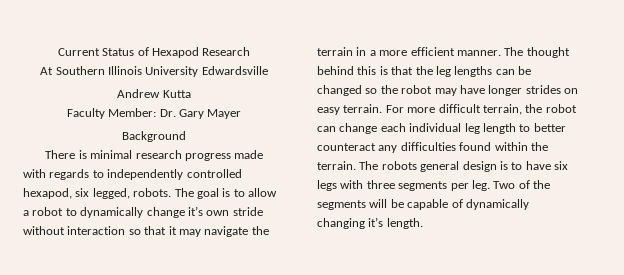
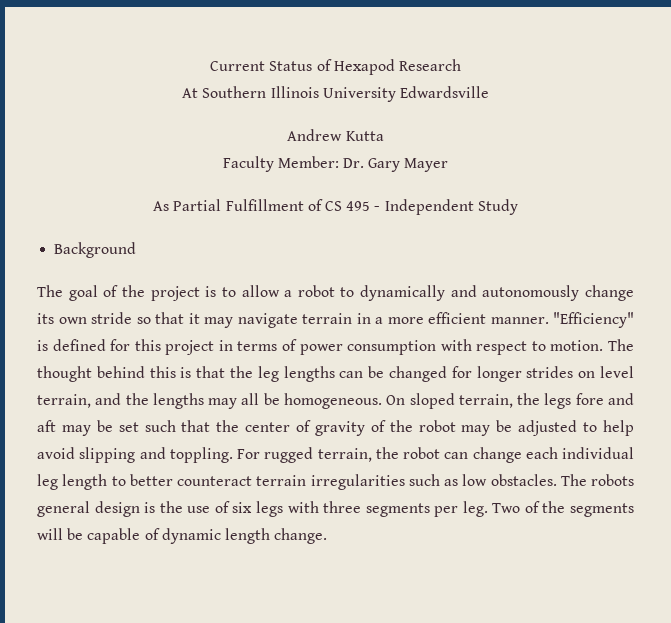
+ As Partial Fulfillment of CS 495 - Independent Study
  Background
- There is minimal research progress made with regards to independently controlled hexapod, six legged, robots. The goal is to allow a robot to dynamically change it’s own stride without interaction so that it may navigate the terrain in a more efficient manner.
+ The goal of the project is to allow a robot to dynamically and autonomously change its own stride so that it may navigate terrain in a more efficient manner.
+ "Efficiency" is defined for this project in terms of power consumption with respect to motion.
- The thought behind this is that the leg lengths can be changed so the robot may have longer strides on easy terrain. For more difficult terrain, the robot can change each individual leg length to better counteract any difficulties found within the terrain.
+ The thought behind this is that the leg lengths can be changed for longer strides on level terrain, and the lengths may all be homogeneous. On sloped terrain, the legs fore and aft may be set such that the center of gravity of the robot may be adjusted to help avoid slipping and toppling. For rugged terrain, the robot can change each individual leg length to better counteract terrain irregularities such as low obstacles.
- The robots general design is to have six legs with three segments per leg.
+ The robots general design is the use of six legs with three segments per leg.
- Two of the segments will be capable of dynamically changing it’s length.
+ Two of the segments will be capable of dynamic length change.

